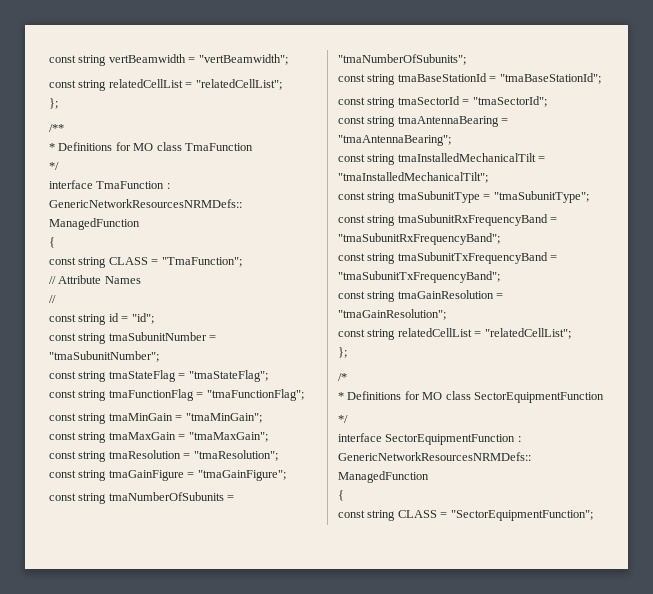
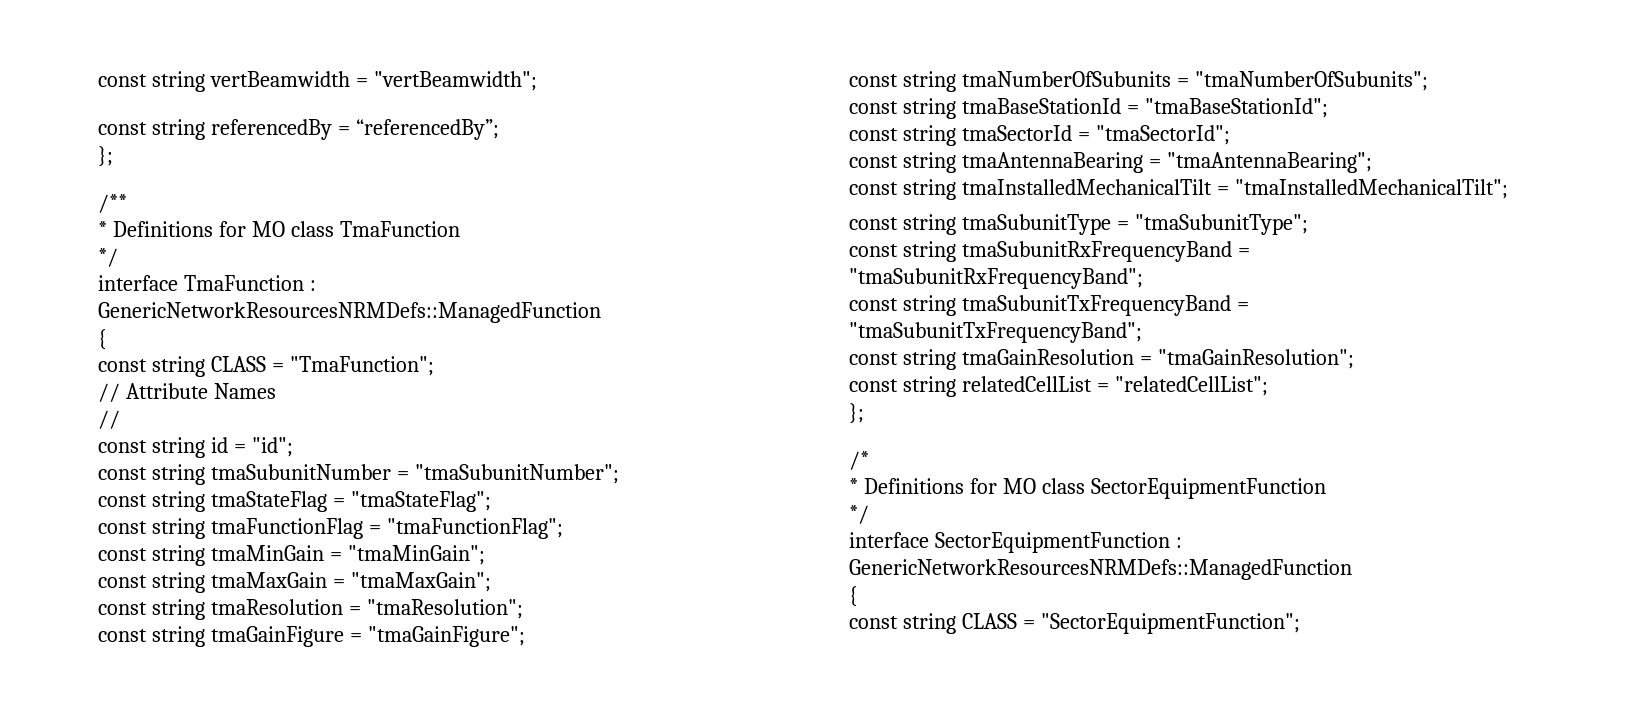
  const string vertBeamwidth = "vertBeamwidth";
- const string relatedCellList = "relatedCellList";
+ const string referencedBy = “referencedBy”;

